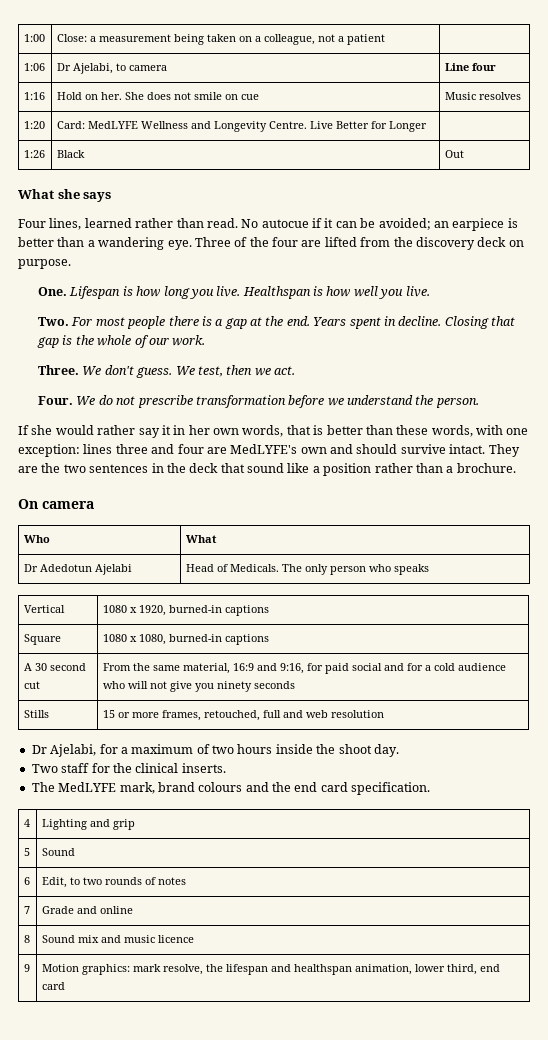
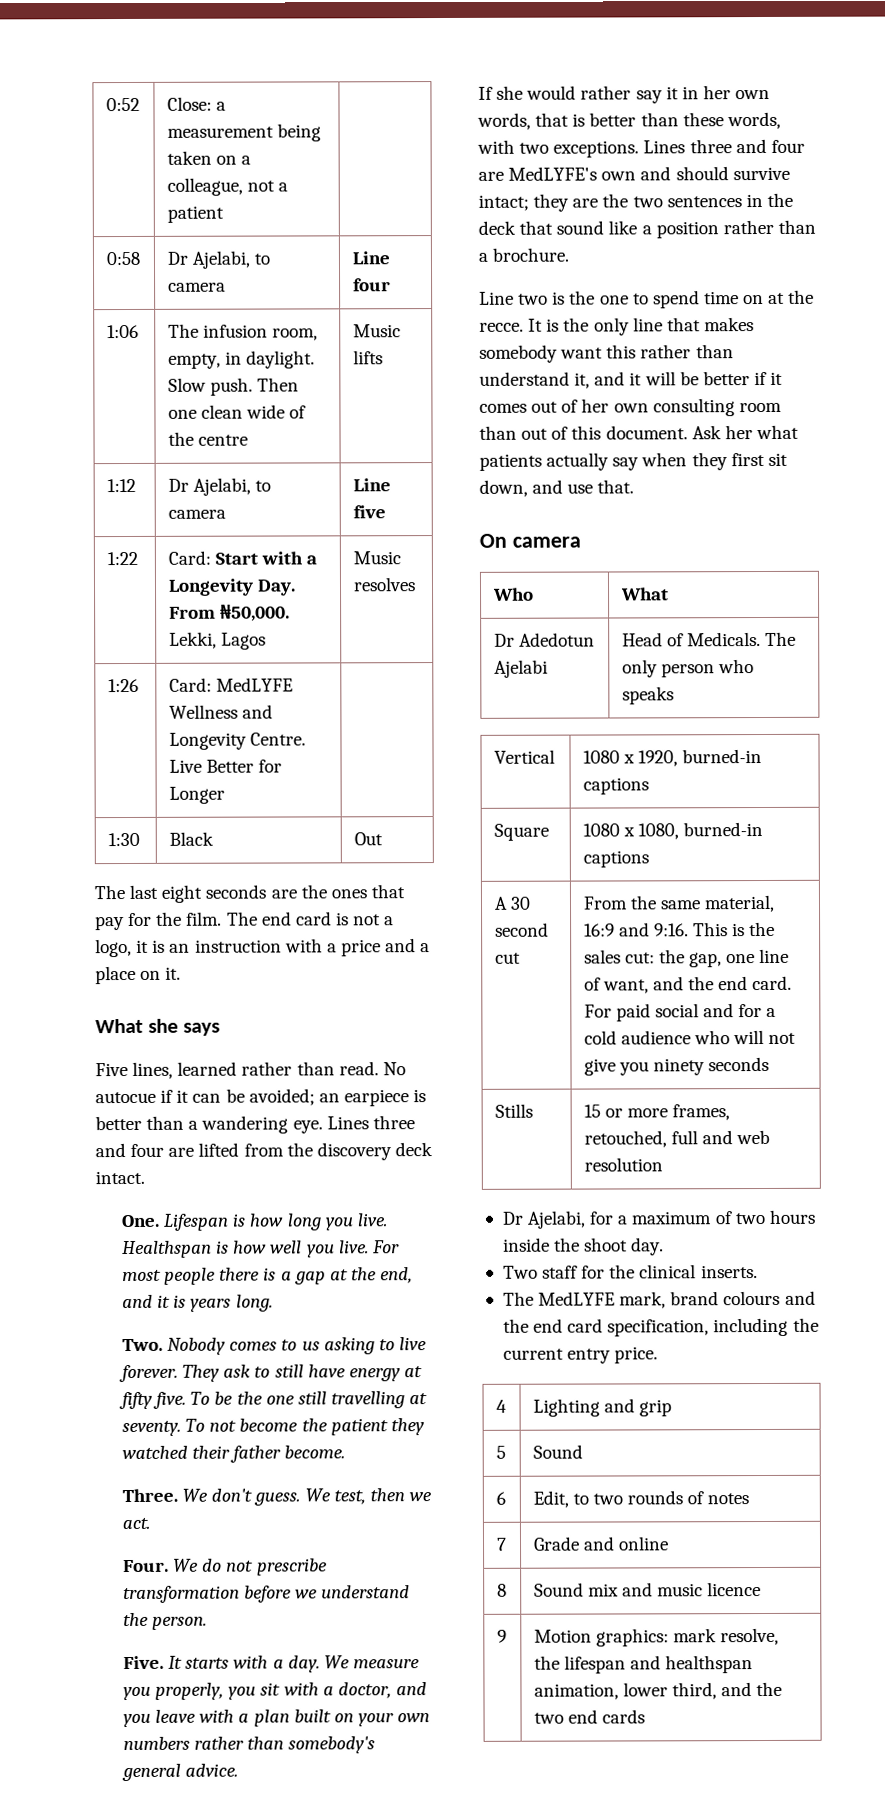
- 1:00 | Close: a measurement being taken on a colleague, not a patient |
+ 0:52 | Close: a measurement being taken on a colleague, not a patient |
- 1:06 | Dr Ajelabi, to camera | Line four
+ 0:58 | Dr Ajelabi, to camera | Line four
- 1:16 | Hold on her. She does not smile on cue | Music resolves
+ 1:06 | The infusion room, empty, in daylight. Slow push. Then one clean wide of the centre | Music lifts
+ 1:12 | Dr Ajelabi, to camera | Line five
+ 1:22 | Card: Start with a Longevity Day. From ₦50,000. Lekki, Lagos | Music resolves
- 1:20 | Card: MedLYFE Wellness and Longevity Centre. Live Better for Longer |
+ 1:26 | Card: MedLYFE Wellness and Longevity Centre. Live Better for Longer |
- 1:26 | Black | Out
+ 1:30 | Black | Out
+ The last eight seconds are the ones that pay for the film. The end card is not a logo, it is an instruction with a price and a place on it.
- Four lines, learned rather than read.
+ Five lines, learned rather than read.
- Three of the four are lifted from the discovery deck on purpose.
+ Lines three and four are lifted from the discovery deck intact.
- Healthspan is how well you live.
- Two. For most people there is a gap at the end. Years spent in decline. Closing that gap is the whole of our work.
+ Healthspan is how well you live. For most people there is a gap at the end, and it is years long.
+ Two. Nobody comes to us asking to live forever. They ask to still have energy at fifty five. To be the one still travelling at seventy. To not become the patient they watched their father become.
+ Five. It starts with a day. We measure you properly, you sit with a doctor, and you leave with a plan built on your own numbers rather than somebody's general advice.
- If she would rather say it in her own words, that is better than these words, with one exception: lines three and four are MedLYFE's own and should survive intact. They are the two sentences in the deck that sound like a position rather than a brochure.
+ If she would rather say it in her own words, that is better than these words, with two exceptions. Lines three and four are MedLYFE's own and should survive intact; they are the two sentences in the deck that sound like a position rather than a brochure.
+ Line two is the one to spend time on at the recce. It is the only line that makes somebody want this rather than understand it, and it will be better if it comes out of her own consulting room than out of this document. Ask her what patients actually say when they first sit down, and use that.
- From the same material, 16:9 and 9:16, for paid social and for a cold audience who will not give you ninety seconds
+ From the same material, 16:9 and 9:16. This is the sales cut: the gap, one line of want, and the end card. For paid social and for a cold audience who will not give you ninety seconds
- The MedLYFE mark, brand colours and the end card specification.
+ The MedLYFE mark, brand colours and the end card specification, including the current entry price.
- 9 | Motion graphics: mark resolve, the lifespan and healthspan animation, lower third, end card
+ 9 | Motion graphics: mark resolve, the lifespan and healthspan animation, lower third, and the two end cards

